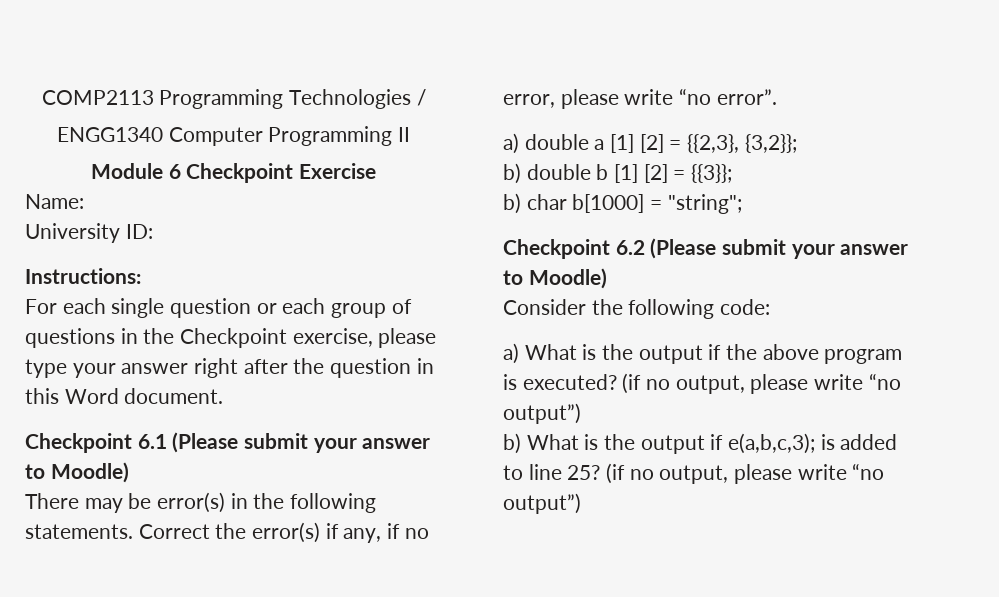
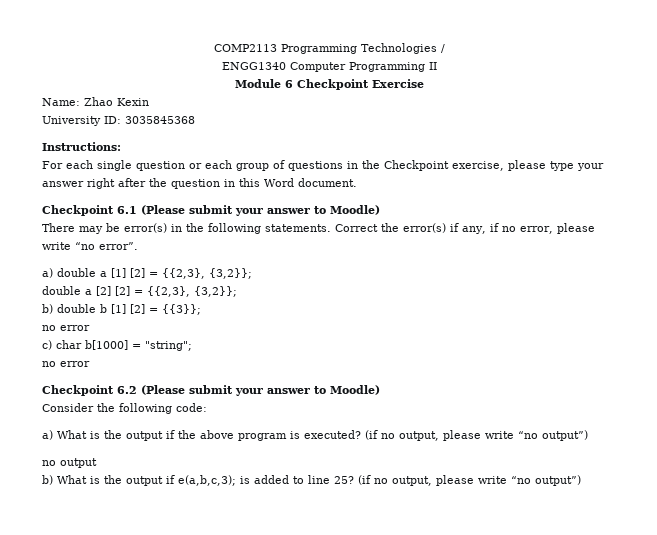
- Name:
+ Name: Zhao Kexin
- University ID:
+ University ID: 3035845368
+ double a [2] [2] = {{2,3}, {3,2}};
  b) double b [1] [2] = {{3}};
- b) char b[1000] = "string";
+ no error
+ c) char b[1000] = "string";
+ no error
+ no output

